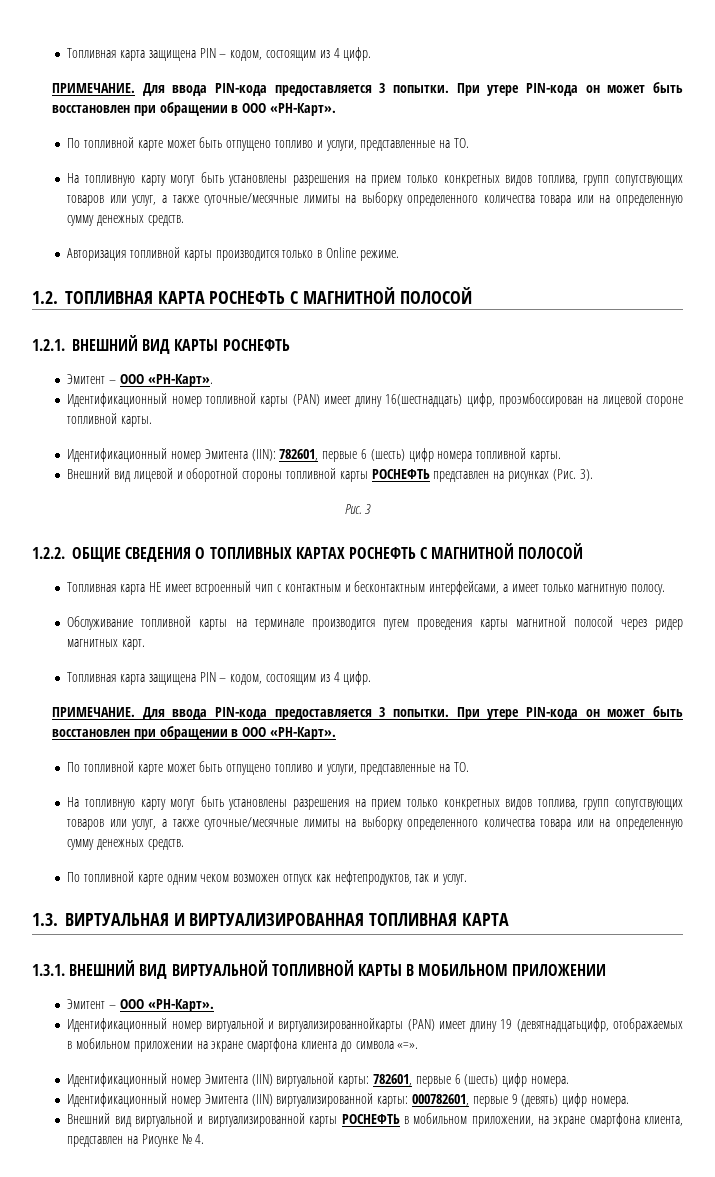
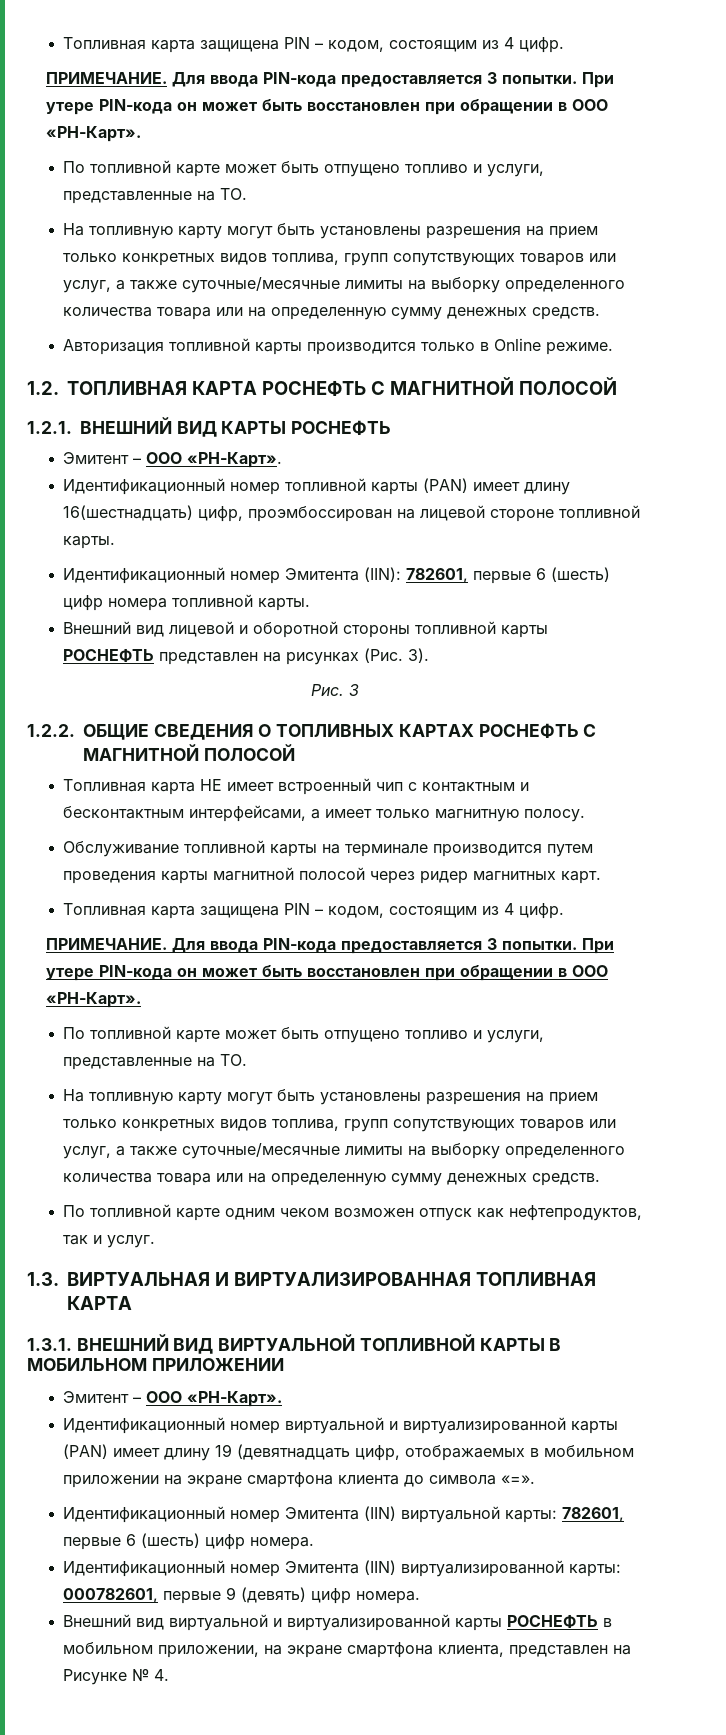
- Идентификационный номер виртуальной и виртуализированнойкарты (PAN) имеет длину 19 (девятнадцатьцифр, отображаемых в мобильном приложении на экране смартфона клиента до символа «=».
+ Идентификационный номер виртуальной и виртуализированной карты (PAN) имеет длину 19 (девятнадцать цифр, отображаемых в мобильном приложении на экране смартфона клиента до символа «=».

